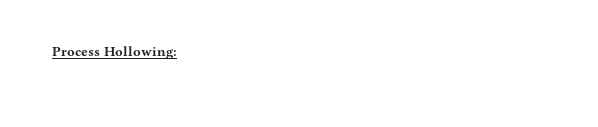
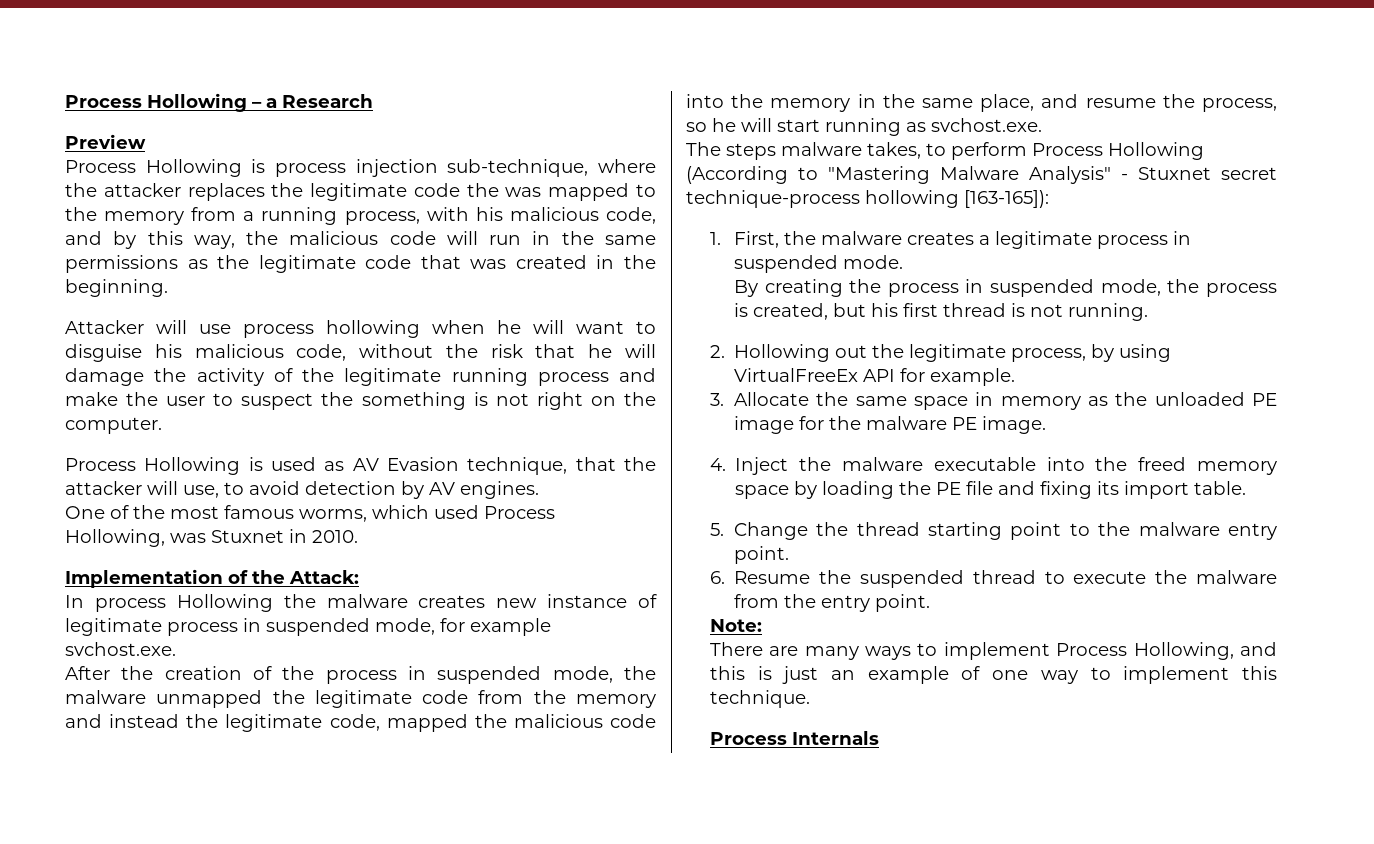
- Process Hollowing:
+ Process Hollowing – a Research
+ Preview
+ Process Hollowing is process injection sub-technique, where the attacker replaces the legitimate code the was mapped to the memory from a running process, with his malicious code, and by this way, the malicious code will run in the same permissions as the legitimate code that was created in the beginning.
+ Attacker will use process hollowing when he will want to disguise his malicious code, without the risk that he will damage the activity of the legitimate running process and make the user to suspect the something is not right on the computer.
+ Process Hollowing is used as AV Evasion technique, that the attacker will use, to avoid detection by AV engines.
+ One of the most famous worms, which used Process Hollowing, was Stuxnet in 2010.
+ Implementation of the Attack:
+ In process Hollowing the malware creates new instance of legitimate process in suspended mode, for example svchost.exe.
+ After the creation of the process in suspended mode, the malware unmapped the legitimate code from the memory and instead the legitimate code, mapped the malicious code into the memory in the same place, and resume the process, so he will start running as svchost.exe.
+ The steps malware takes, to perform Process Hollowing (According to "Mastering Malware Analysis" - Stuxnet secret technique-process hollowing [163-165]):
+ 1. First, the malware creates a legitimate process in suspended mode.
+ By creating the process in suspended mode, the process is created, but his first thread is not running.
+ 2. Hollowing out the legitimate process, by using VirtualFreeEx API for example.
+ 3. Allocate the same space in memory as the unloaded PE image for the malware PE image.
+ 4. Inject the malware executable into the freed memory space by loading the PE file and fixing its import table.
+ 5. Change the thread starting point to the malware entry point.
+ 6. Resume the suspended thread to execute the malware from the entry point.
+ Note:
+ There are many ways to implement Process Hollowing, and this is just an example of one way to implement this technique.
+ Process Internals

